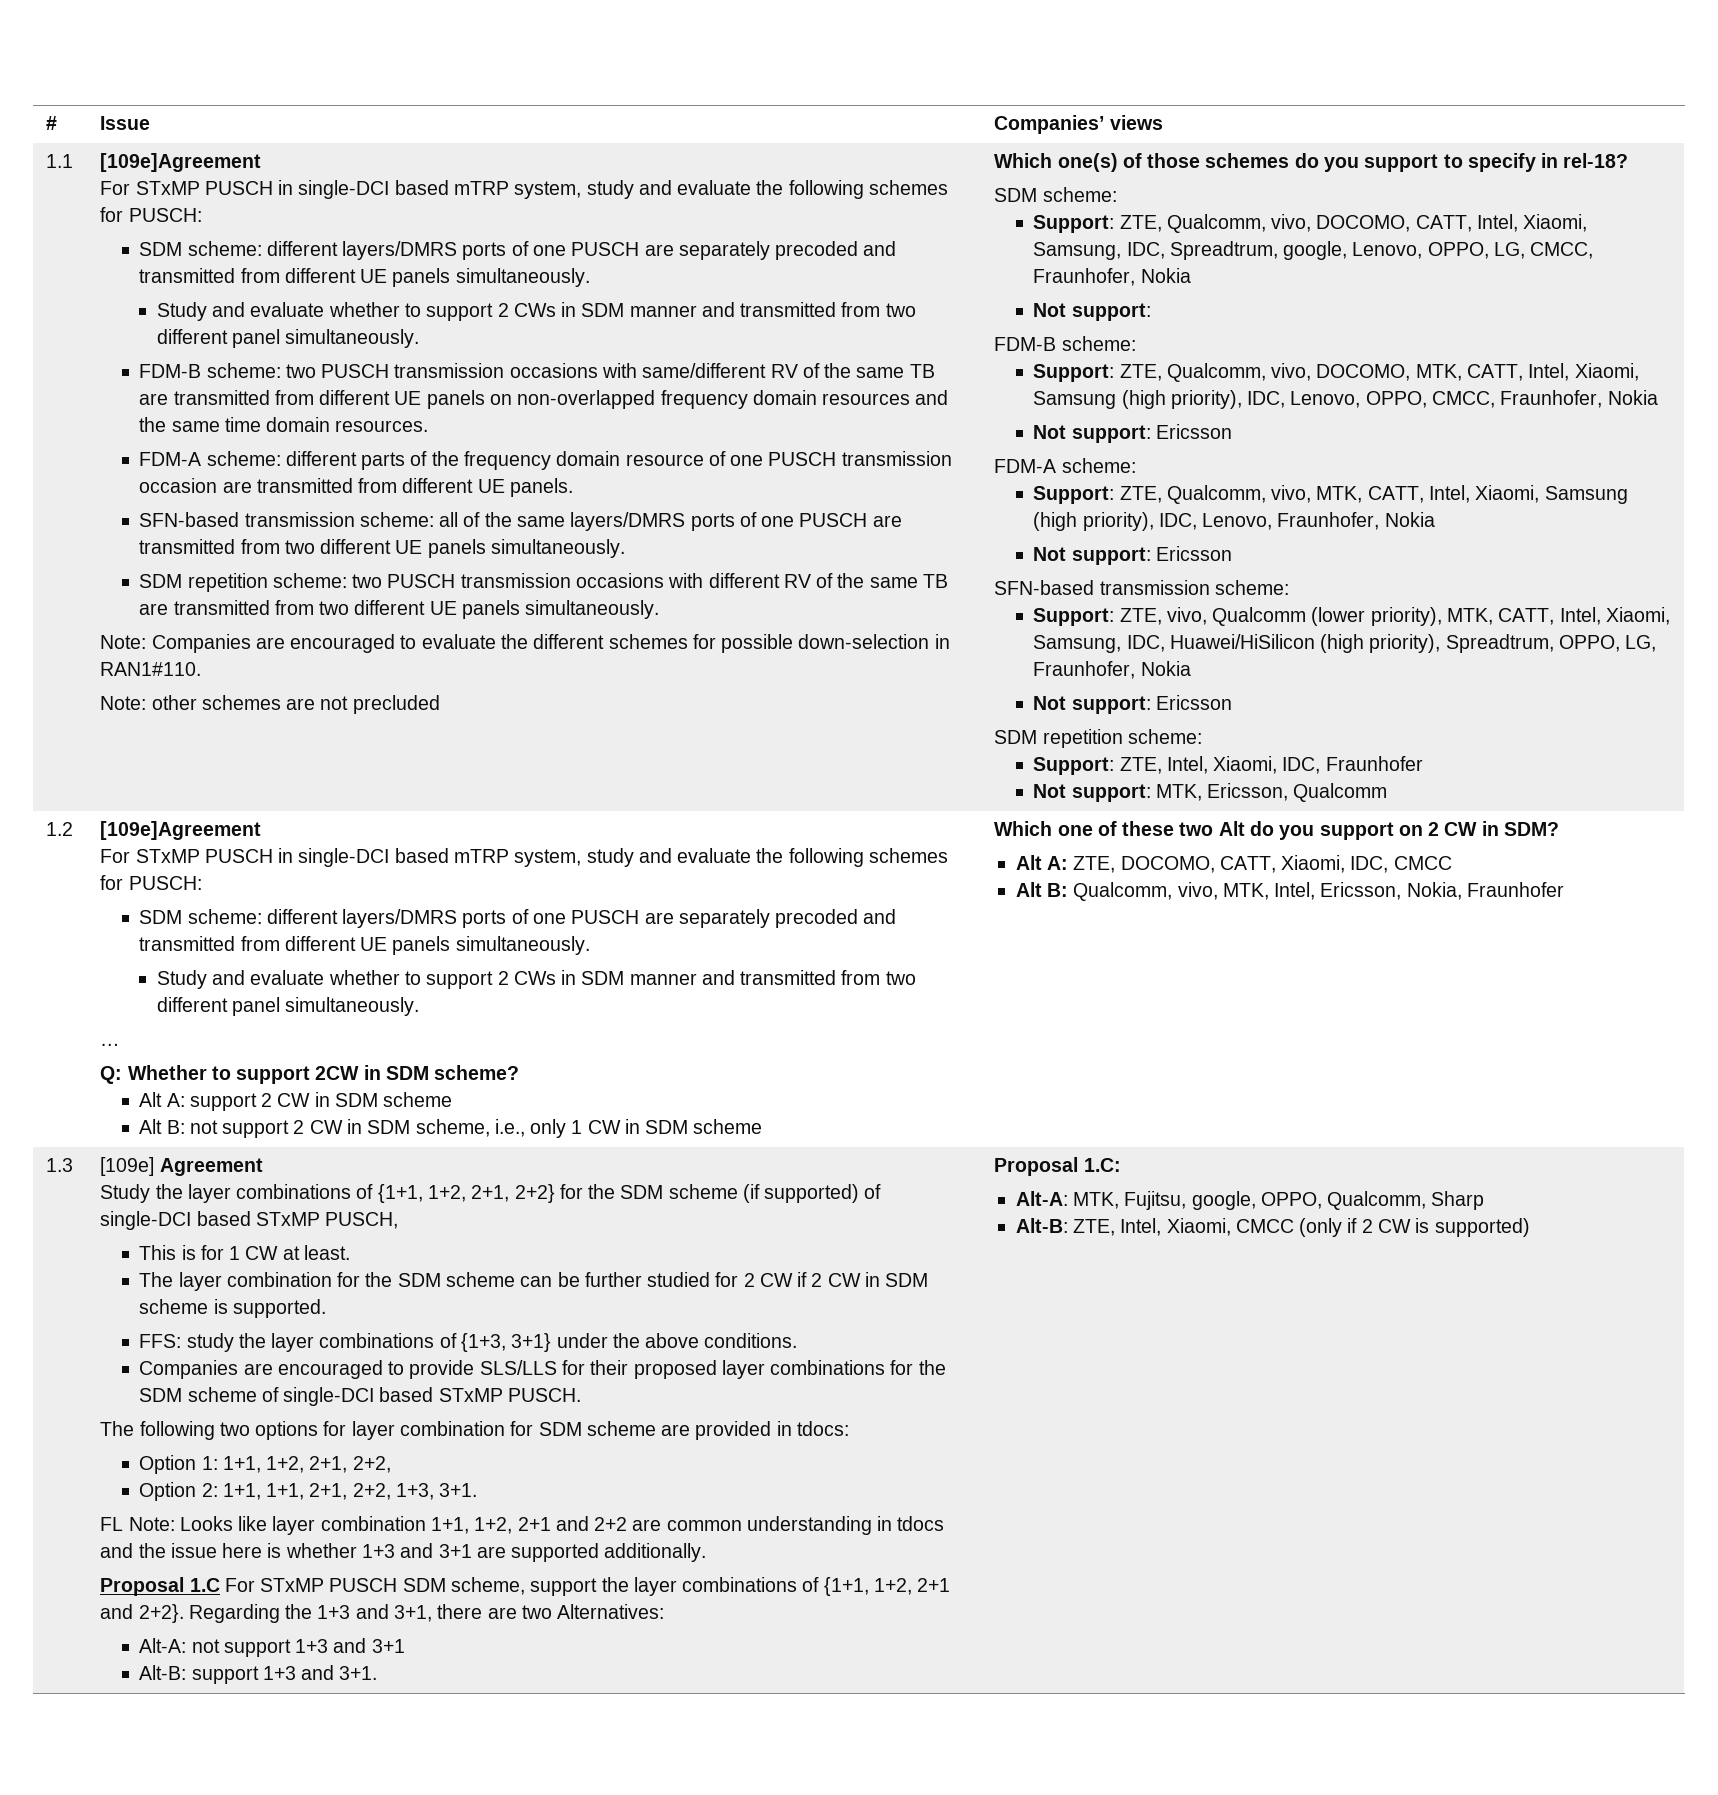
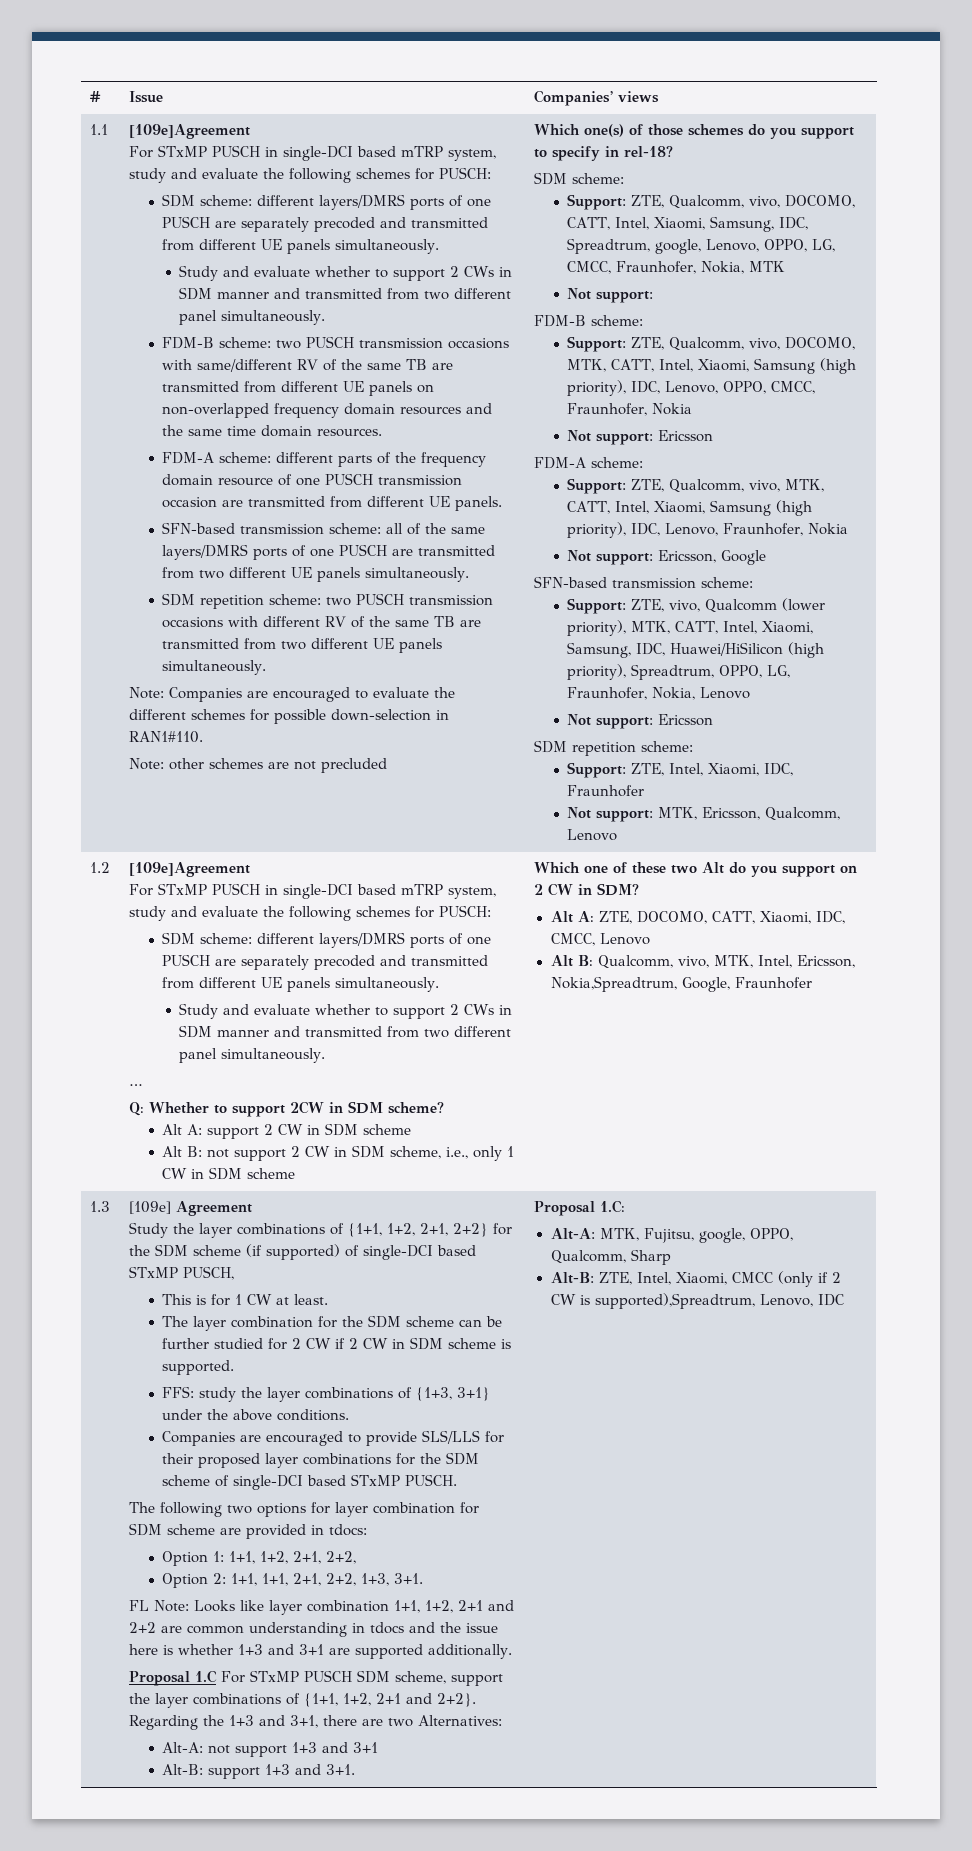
- Support: ZTE, Qualcomm, vivo, DOCOMO, CATT, Intel, Xiaomi, Samsung, IDC, Spreadtrum, google, Lenovo, OPPO, LG, CMCC, Fraunhofer, Nokia
+ Support: ZTE, Qualcomm, vivo, DOCOMO, CATT, Intel, Xiaomi, Samsung, IDC, Spreadtrum, google, Lenovo, OPPO, LG, CMCC, Fraunhofer, Nokia, MTK
  Support: ZTE, Qualcomm, vivo, MTK, CATT, Intel, Xiaomi, Samsung (high priority), IDC, Lenovo, Fraunhofer, Nokia
- Not support: Ericsson
+ Not support: Ericsson, Google
- Support: ZTE, vivo, Qualcomm (lower priority), MTK, CATT, Intel, Xiaomi, Samsung, IDC, Huawei/HiSilicon (high priority), Spreadtrum, OPPO, LG, Fraunhofer, Nokia
+ Support: ZTE, vivo, Qualcomm (lower priority), MTK, CATT, Intel, Xiaomi, Samsung, IDC, Huawei/HiSilicon (high priority), Spreadtrum, OPPO, LG, Fraunhofer, Nokia, Lenovo
- Not support: MTK, Ericsson, Qualcomm
+ Not support: MTK, Ericsson, Qualcomm, Lenovo
- Alt A: ZTE, DOCOMO, CATT, Xiaomi, IDC, CMCC
+ Alt A: ZTE, DOCOMO, CATT, Xiaomi, IDC, CMCC, Lenovo
- Alt B: Qualcomm, vivo, MTK, Intel, Ericsson, Nokia, Fraunhofer
+ Alt B: Qualcomm, vivo, MTK, Intel, Ericsson, Nokia,Spreadtrum, Google, Fraunhofer
- Alt-B: ZTE, Intel, Xiaomi, CMCC (only if 2 CW is supported)
+ Alt-B: ZTE, Intel, Xiaomi, CMCC (only if 2 CW is supported),Spreadtrum, Lenovo, IDC

